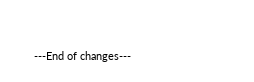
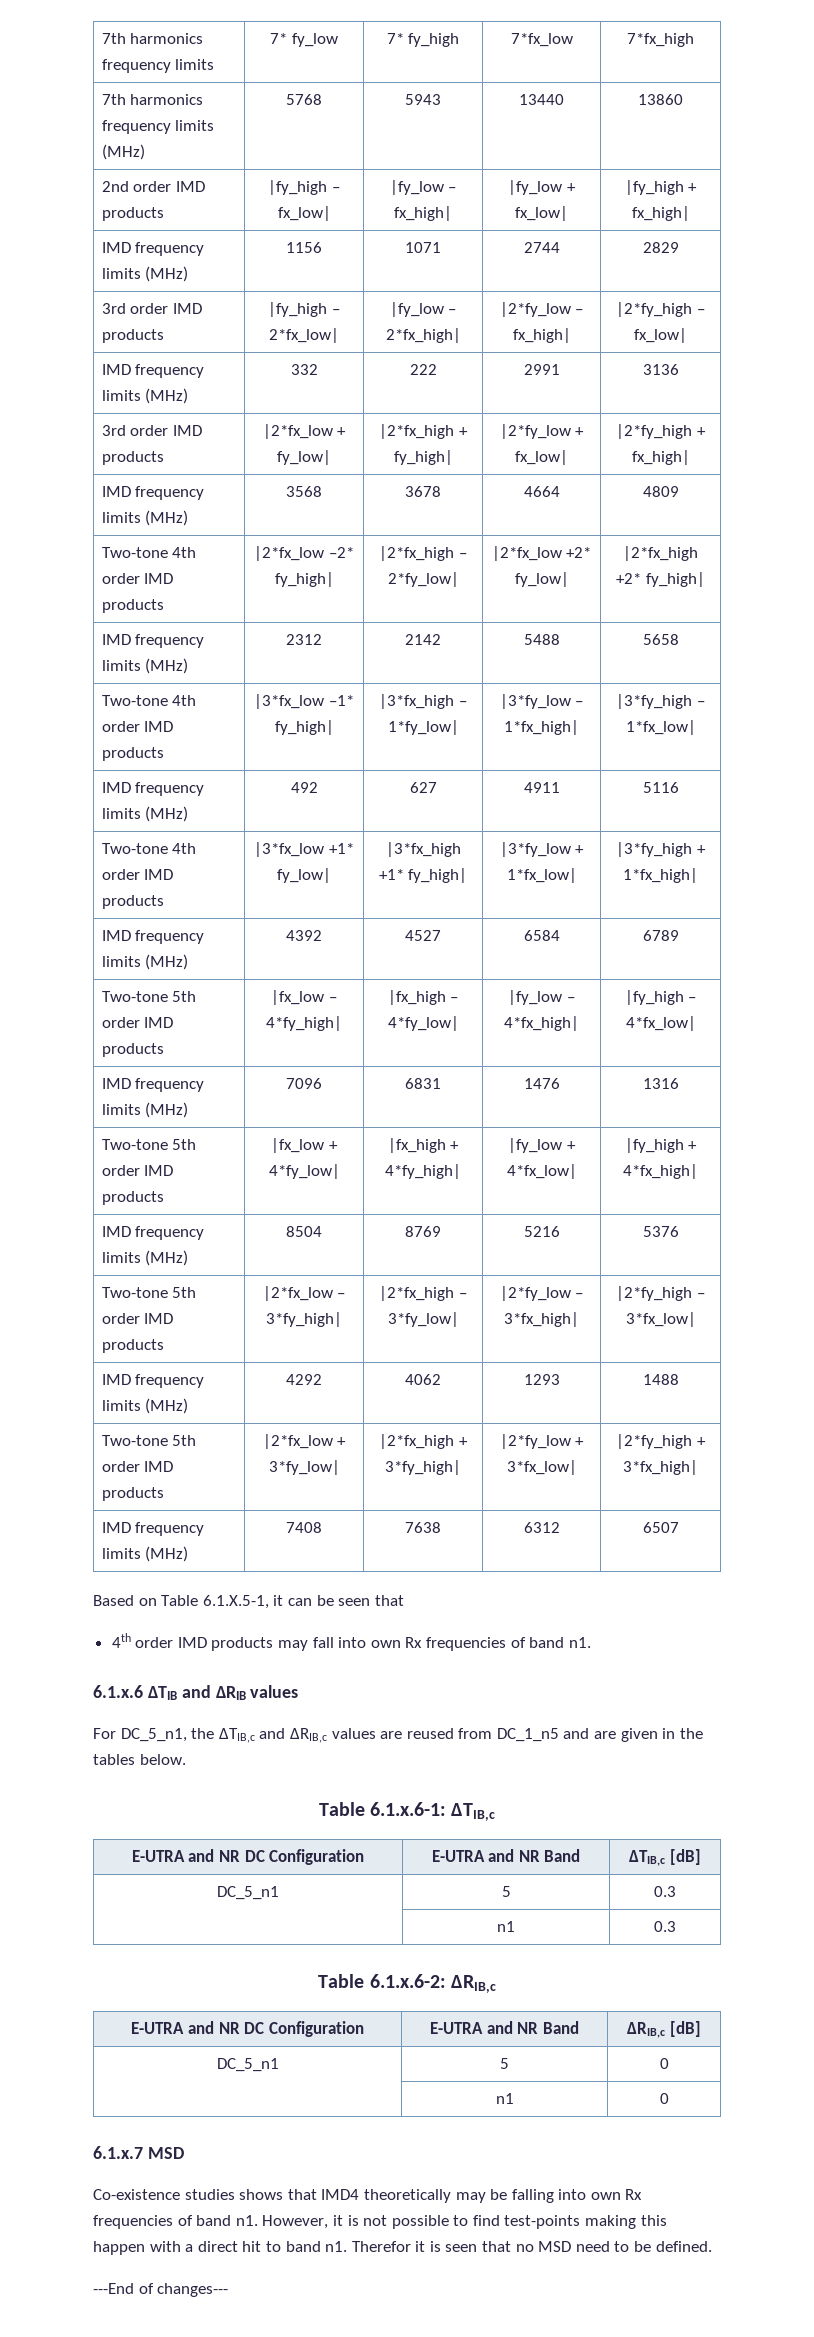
+ 7th harmonics frequency limits | 7* fy_low | 7* fy_high | 7*fx_low | 7*fx_high
+ 7th harmonics frequency limits (MHz) | 5768 | 5943 | 13440 | 13860
+ 2nd order IMD products | |fy_high – fx_low| | |fy_low – fx_high| | |fy_low + fx_low| | |fy_high + fx_high|
+ IMD frequency limits (MHz) | 1156 | 1071 | 2744 | 2829
+ 3rd order IMD products | |fy_high – 2*fx_low| | |fy_low – 2*fx_high| | |2*fy_low – fx_high| | |2*fy_high – fx_low|
+ IMD frequency limits (MHz) | 332 | 222 | 2991 | 3136
+ 3rd order IMD products | |2*fx_low + fy_low| | |2*fx_high + fy_high| | |2*fy_low + fx_low| | |2*fy_high + fx_high|
+ IMD frequency limits (MHz) | 3568 | 3678 | 4664 | 4809
+ Two-tone 4th order IMD products | |2*fx_low –2* fy_high| | |2*fx_high – 2*fy_low| | |2*fx_low +2* fy_low| | |2*fx_high +2* fy_high|
+ IMD frequency limits (MHz) | 2312 | 2142 | 5488 | 5658
+ Two-tone 4th order IMD products | |3*fx_low –1* fy_high| | |3*fx_high – 1*fy_low| | |3*fy_low – 1*fx_high| | |3*fy_high – 1*fx_low|
+ IMD frequency limits (MHz) | 492 | 627 | 4911 | 5116
+ Two-tone 4th order IMD products | |3*fx_low +1* fy_low| | |3*fx_high +1* fy_high| | |3*fy_low + 1*fx_low| | |3*fy_high + 1*fx_high|
+ IMD frequency limits (MHz) | 4392 | 4527 | 6584 | 6789
+ Two-tone 5th order IMD products | |fx_low – 4*fy_high| | |fx_high – 4*fy_low| | |fy_low – 4*fx_high| | |fy_high – 4*fx_low|
+ IMD frequency limits (MHz) | 7096 | 6831 | 1476 | 1316
+ Two-tone 5th order IMD products | |fx_low + 4*fy_low| | |fx_high + 4*fy_high| | |fy_low + 4*fx_low| | |fy_high + 4*fx_high|
+ IMD frequency limits (MHz) | 8504 | 8769 | 5216 | 5376
+ Two-tone 5th order IMD products | |2*fx_low – 3*fy_high| | |2*fx_high – 3*fy_low| | |2*fy_low – 3*fx_high| | |2*fy_high – 3*fx_low|
+ IMD frequency limits (MHz) | 4292 | 4062 | 1293 | 1488
+ Two-tone 5th order IMD products | |2*fx_low + 3*fy_low| | |2*fx_high + 3*fy_high| | |2*fy_low + 3*fx_low| | |2*fy_high + 3*fx_high|
+ IMD frequency limits (MHz) | 7408 | 7638 | 6312 | 6507
+ Based on Table 6.1.X.5-1, it can be seen that
+ 4th order IMD products may fall into own Rx frequencies of band n1.
+ 6.1.x.6 ∆TIB and ∆RIB values
+ For DC_5_n1, the ΔTIB,c and ΔRIB,c values are reused from DC_1_n5 and are given in the tables below.
+ Table 6.1.x.6-1: ΔTIB,c
+ E-UTRA and NR DC Configuration | E-UTRA and NR Band | ΔTIB,c [dB]
+ DC_5_n1 | 5 | 0.3
+ | n1 | 0.3
+ Table 6.1.x.6-2: ΔRIB,c
+ E-UTRA and NR DC Configuration | E-UTRA and NR Band | ΔRIB,c [dB]
+ DC_5_n1 | 5 | 0
+ | n1 | 0
+ 6.1.x.7 MSD
+ Co-existence studies shows that IMD4 theoretically may be falling into own Rx frequencies of band n1. However, it is not possible to find test-points making this happen with a direct hit to band n1. Therefor it is seen that no MSD need to be defined.

